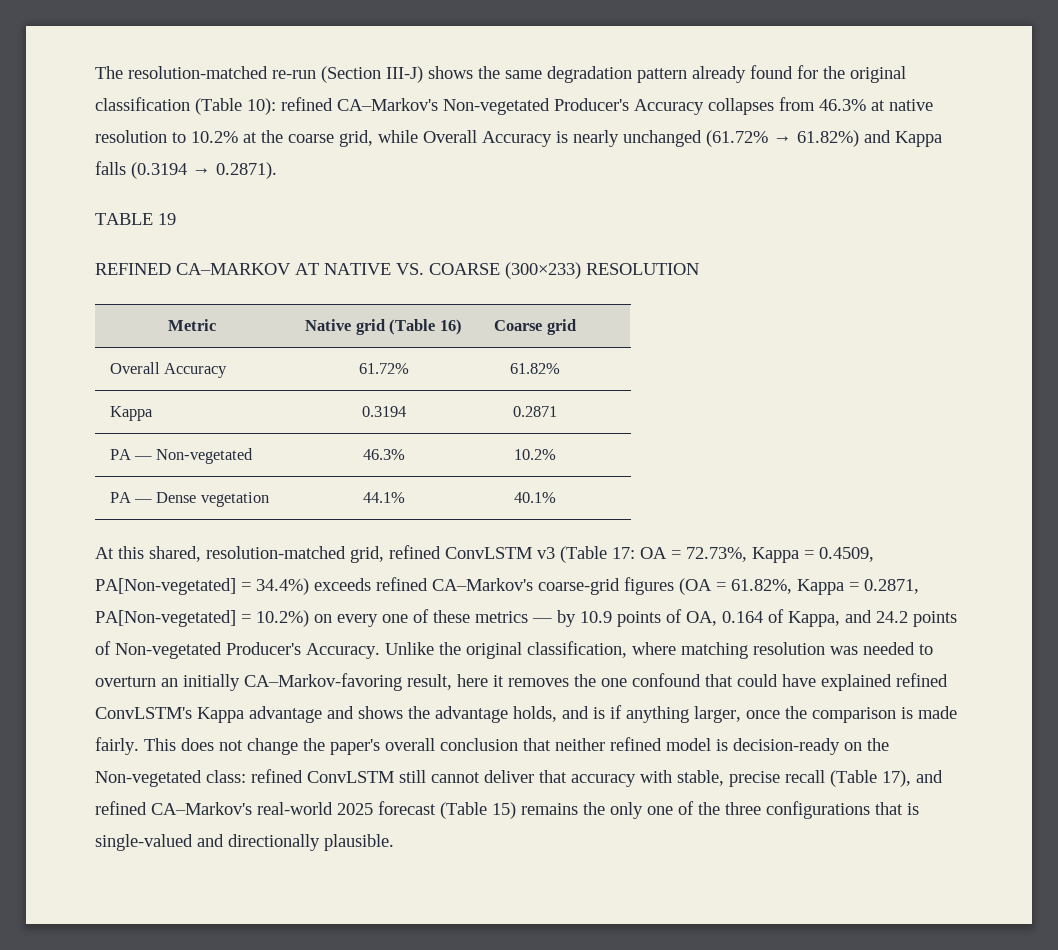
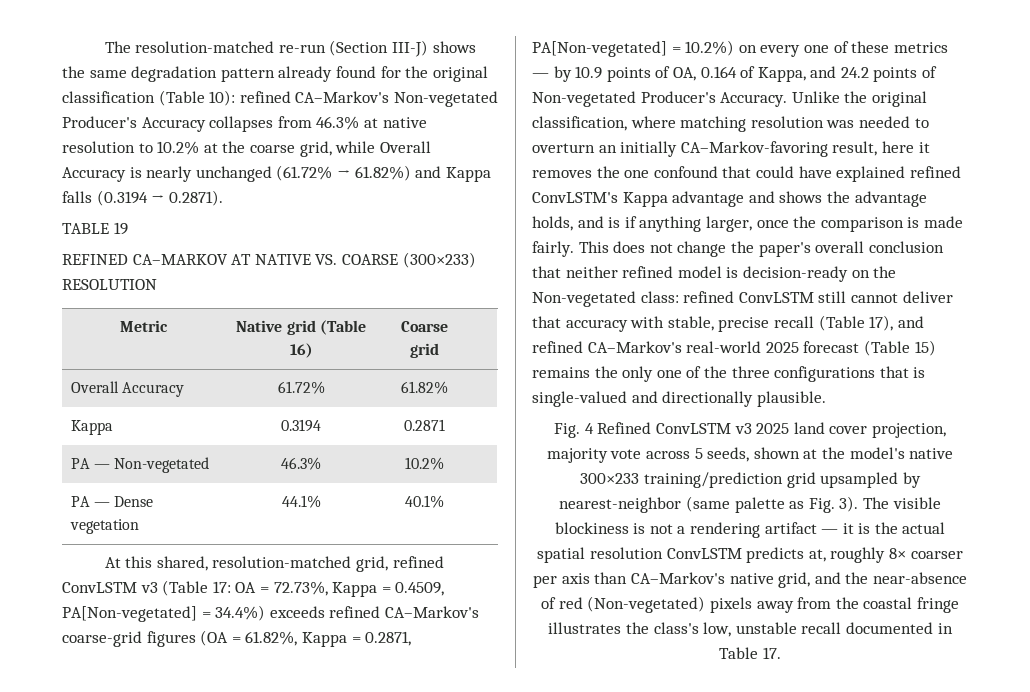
+ Fig. 4 Refined ConvLSTM v3 2025 land cover projection, majority vote across 5 seeds, shown at the model's native 300×233 training/prediction grid upsampled by nearest-neighbor (same palette as Fig. 3). The visible blockiness is not a rendering artifact — it is the actual spatial resolution ConvLSTM predicts at, roughly 8× coarser per axis than CA–Markov's native grid, and the near-absence of red (Non-vegetated) pixels away from the coastal fringe illustrates the class's low, unstable recall documented in Table 17.

